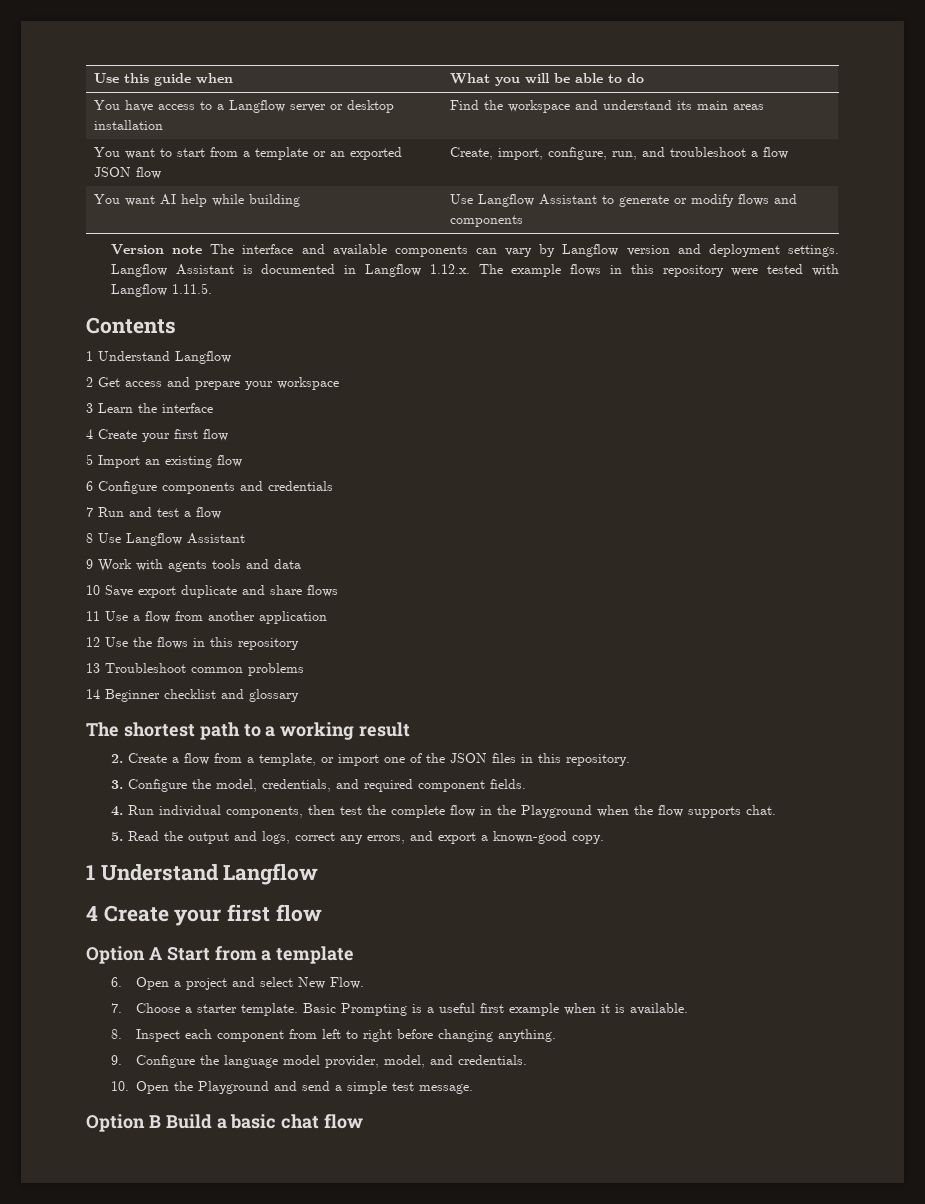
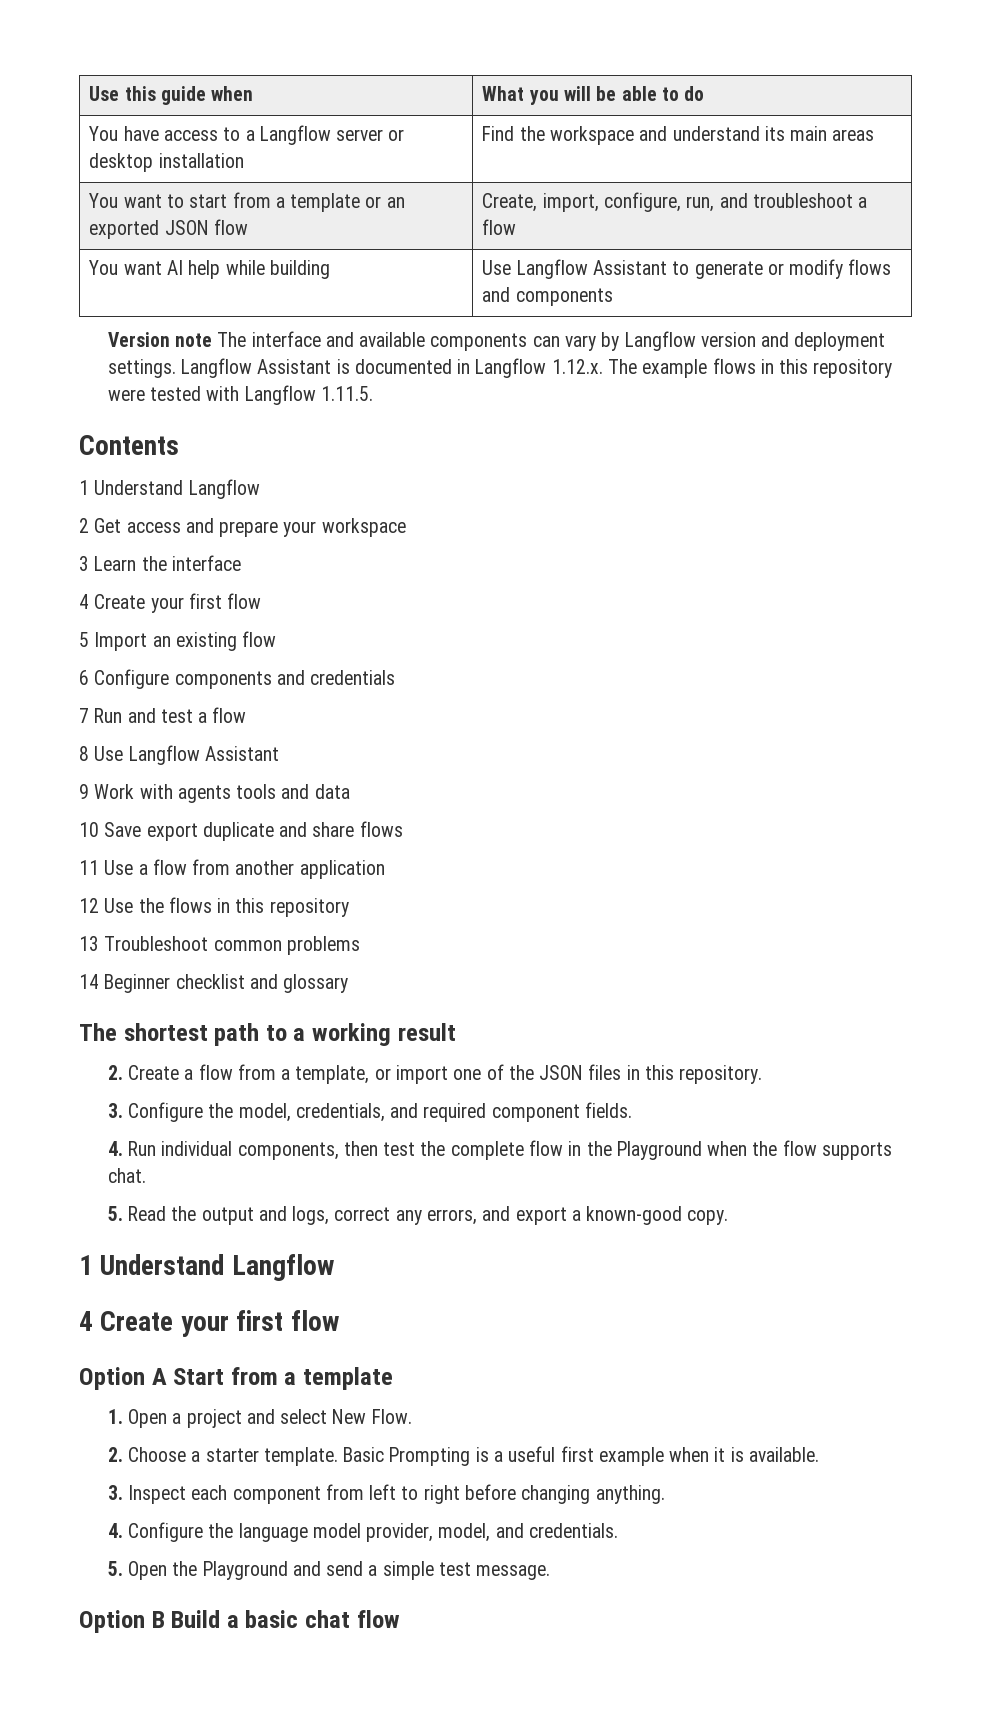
- 6. Open a project and select New Flow.
+ 1. Open a project and select New Flow.
- 7. Choose a starter template.
+ 2. Choose a starter template.
- 8. Inspect each component from left to right before changing anything.
+ 3. Inspect each component from left to right before changing anything.
- 9. Configure the language model provider, model, and credentials.
+ 4. Configure the language model provider, model, and credentials.
- 10. Open the Playground and send a simple test message.
+ 5. Open the Playground and send a simple test message.

